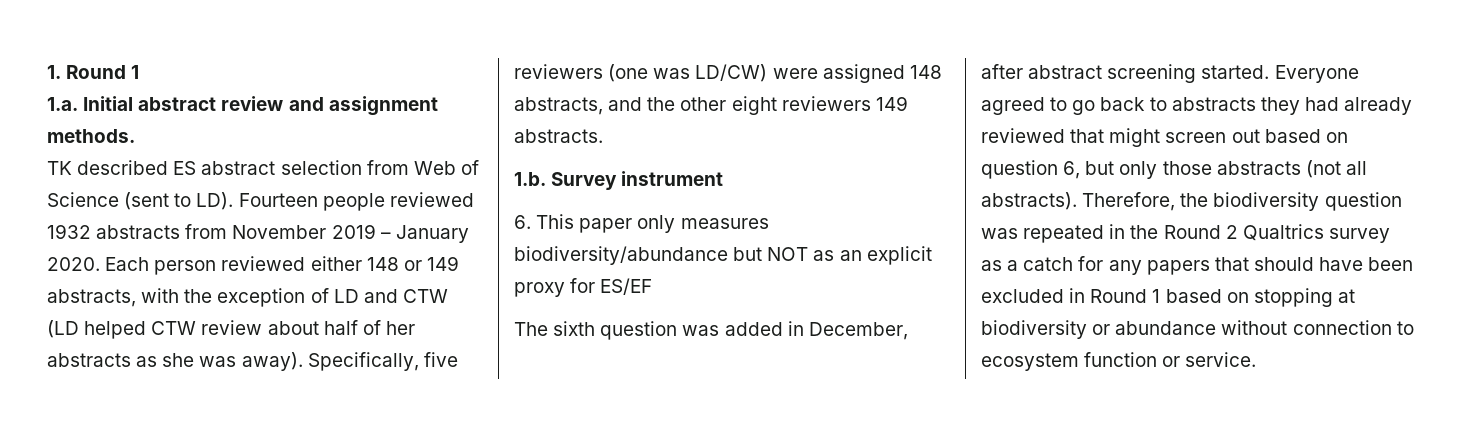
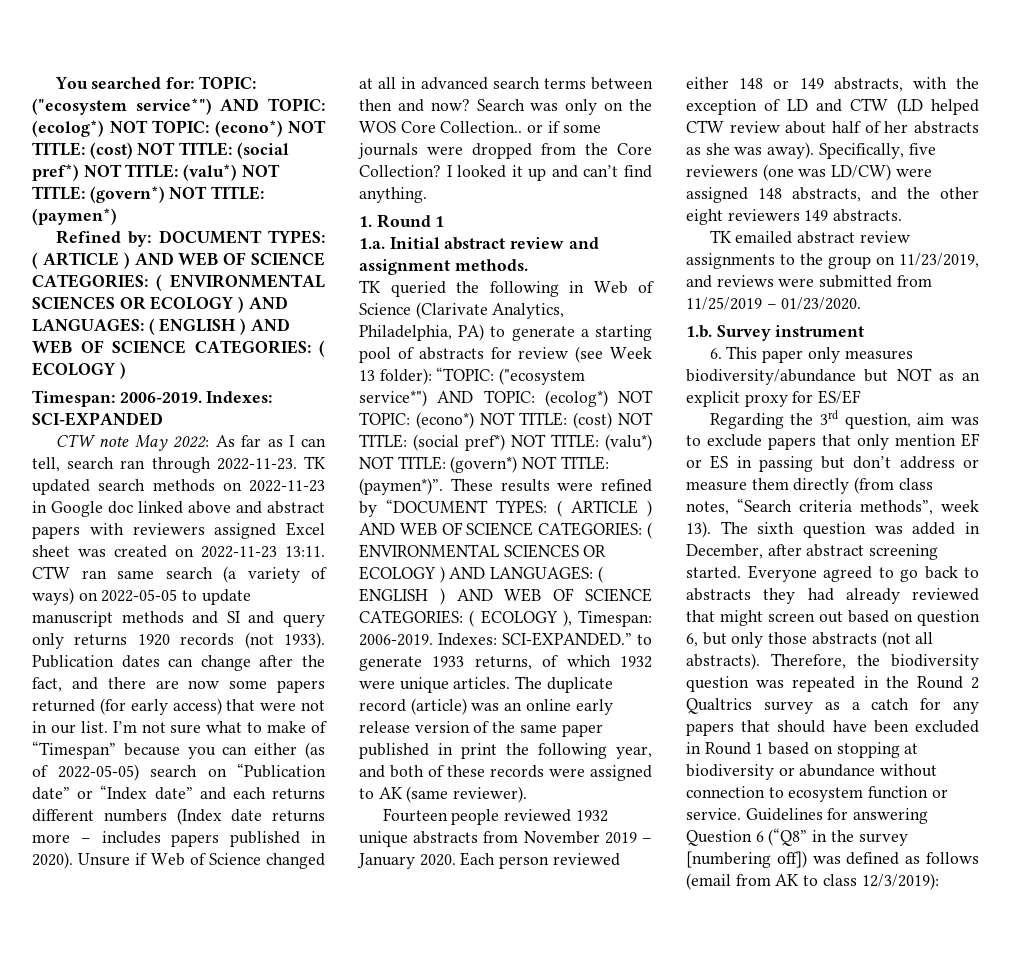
+ You searched for: TOPIC: ("ecosystem service*") AND TOPIC: (ecolog*) NOT TOPIC: (econo*) NOT TITLE: (cost) NOT TITLE: (social pref*) NOT TITLE: (valu*) NOT TITLE: (govern*) NOT TITLE: (paymen*)
+ Refined by: DOCUMENT TYPES: ( ARTICLE ) AND WEB OF SCIENCE CATEGORIES: ( ENVIRONMENTAL SCIENCES OR ECOLOGY ) AND LANGUAGES: ( ENGLISH ) AND WEB OF SCIENCE CATEGORIES: ( ECOLOGY )
+ Timespan: 2006-2019. Indexes: SCI-EXPANDED
+ CTW note May 2022: As far as I can tell, search ran through 2022-11-23. TK updated search methods on 2022-11-23 in Google doc linked above and abstract papers with reviewers assigned Excel sheet was created on 2022-11-23 13:11. CTW ran same search (a variety of ways) on 2022-05-05 to update manuscript methods and SI and query only returns 1920 records (not 1933). Publication dates can change after the fact, and there are now some papers returned (for early access) that were not in our list. I’m not sure what to make of “Timespan” because you can either (as of 2022-05-05) search on “Publication date” or “Index date” and each returns different numbers (Index date returns more – includes papers published in 2020). Unsure if Web of Science changed at all in advanced search terms between then and now? Search was only on the WOS Core Collection.. or if some journals were dropped from the Core Collection? I looked it up and can’t find anything.
- TK described ES abstract selection from Web of Science (sent to LD). Fourteen people reviewed 1932 abstracts from November 2019 – January 2020.
+ TK queried the following in Web of Science (Clarivate Analytics, Philadelphia, PA) to generate a starting pool of abstracts for review (see Week 13 folder): “TOPIC: ("ecosystem service*") AND TOPIC: (ecolog*) NOT TOPIC: (econo*) NOT TITLE: (cost) NOT TITLE: (social pref*) NOT TITLE: (valu*) NOT TITLE: (govern*) NOT TITLE: (paymen*)”. These results were refined by “DOCUMENT TYPES: ( ARTICLE ) AND WEB OF SCIENCE CATEGORIES: ( ENVIRONMENTAL SCIENCES OR ECOLOGY ) AND LANGUAGES: ( ENGLISH ) AND WEB OF SCIENCE CATEGORIES: ( ECOLOGY ), Timespan: 2006-2019. Indexes: SCI-EXPANDED.” to generate 1933 returns, of which 1932 were unique articles. The duplicate record (article) was an online early release version of the same paper published in print the following year, and both of these records were assigned to AK (same reviewer).
+ Fourteen people reviewed 1932 unique abstracts from November 2019 – January 2020.
+ TK emailed abstract review assignments to the group on 11/23/2019, and reviews were submitted from 11/25/2019 – 01/23/2020.
+ Regarding the 3rd question, aim was to exclude papers that only mention EF or ES in passing but don’t address or measure them directly (from class notes, “Search criteria methods”, week 13).
+ Guidelines for answering Question 6 (“Q8” in the survey [numbering off]) was defined as follows (email from AK to class 12/3/2019):

